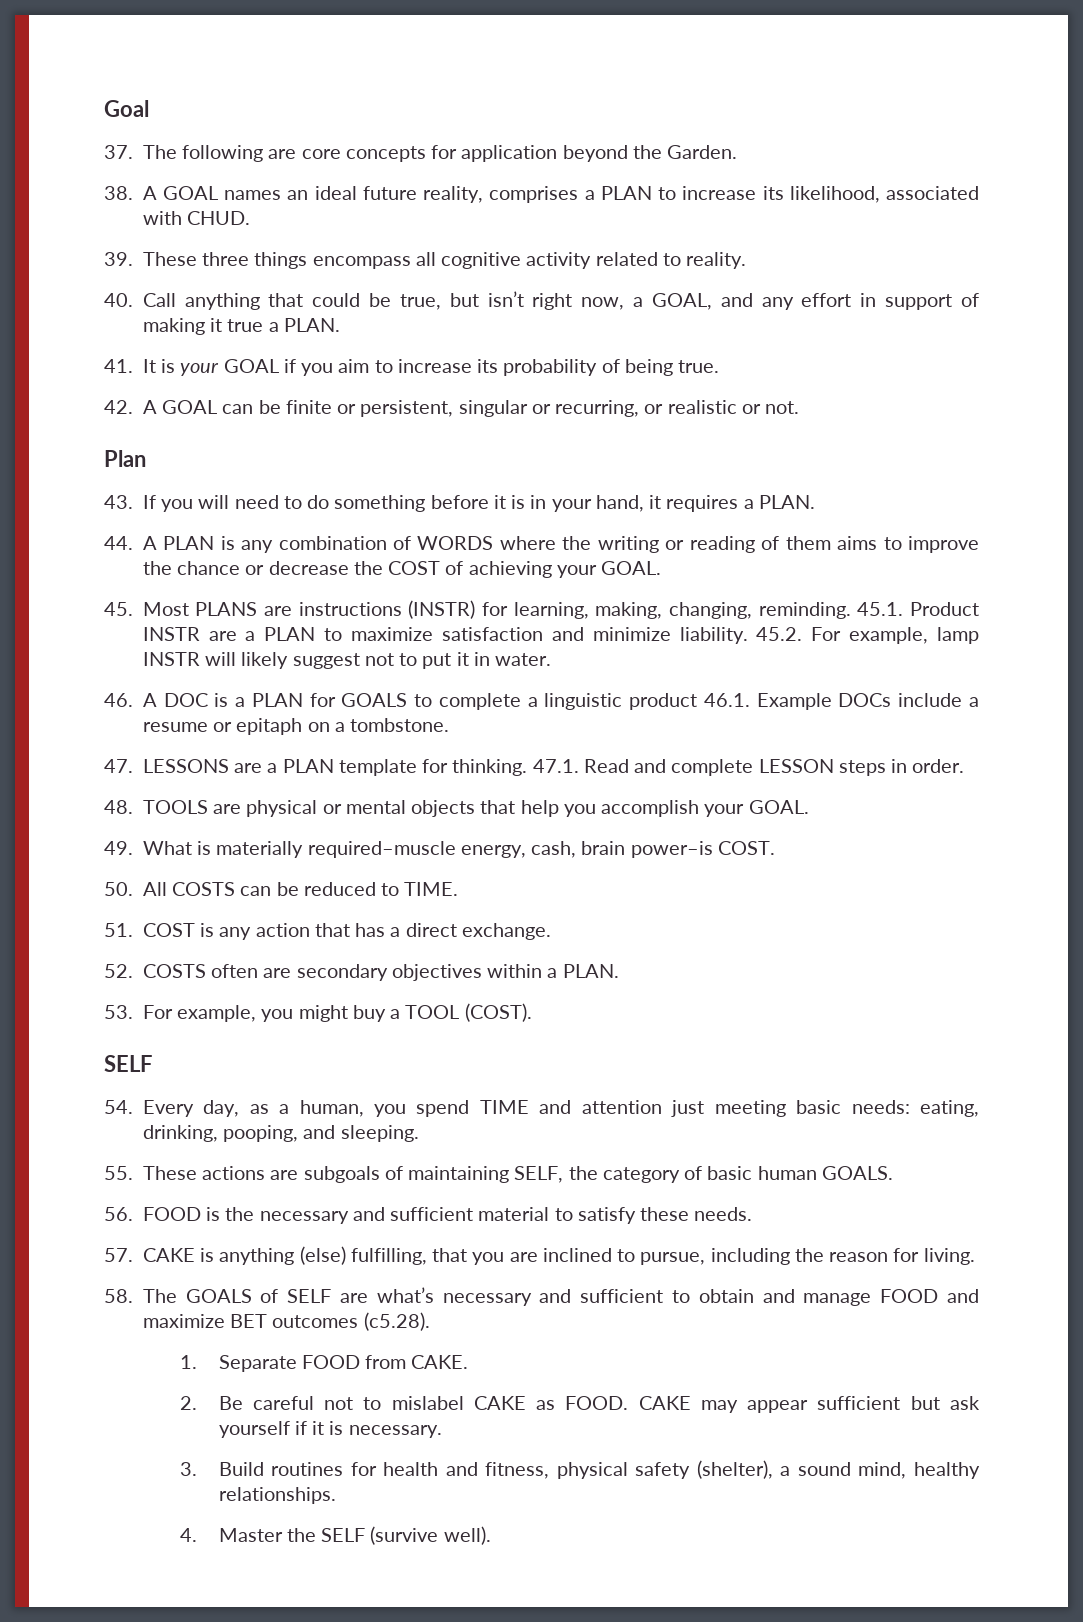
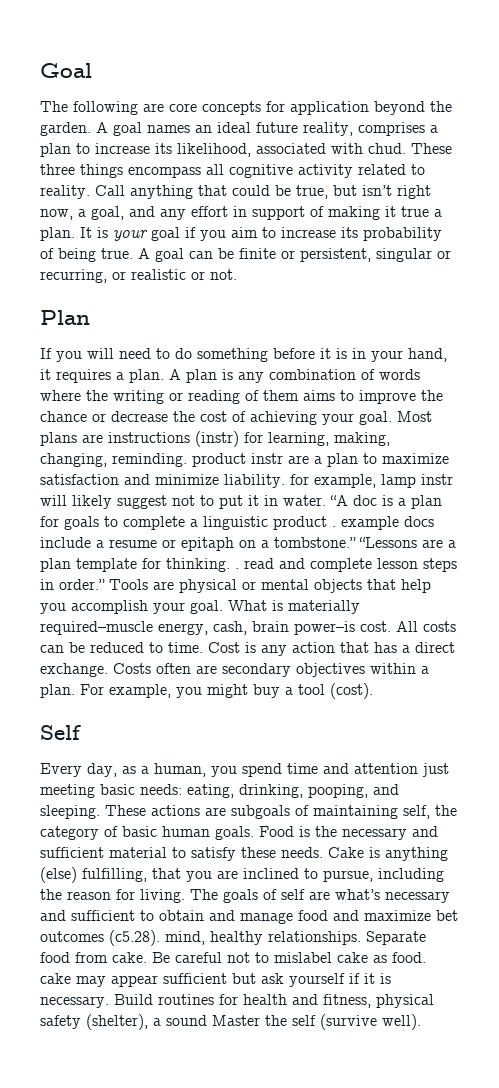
- 37. The following are core concepts for application beyond the Garden.
- 38. A GOAL names an ideal future reality, comprises a PLAN to increase its likelihood, associated with CHUD.
- 39. These three things encompass all cognitive activity related to reality.
- 40. Call anything that could be true, but isn’t right now, a GOAL, and any effort in support of making it true a PLAN.
- 41. It is your GOAL if you aim to increase its probability of being true.
- 42. A GOAL can be finite or persistent, singular or recurring, or realistic or not.
+ The following are core concepts for application beyond the garden. A goal names an ideal future reality, comprises a plan to increase its likelihood, associated with chud. These three things encompass all cognitive activity related to reality. Call anything that could be true, but isn’t right now, a goal, and any effort in support of making it true a plan. It is your goal if you aim to increase its probability of being true. A goal can be finite or persistent, singular or recurring, or realistic or not.
- 43. If you will need to do something before it is in your hand, it requires a PLAN.
- 44. A PLAN is any combination of WORDS where the writing or reading of them aims to improve the chance or decrease the COST of achieving your GOAL.
- 45. Most PLANS are instructions (INSTR) for learning, making, changing, reminding. 45.1. Product INSTR are a PLAN to maximize satisfaction and minimize liability. 45.2. For example, lamp INSTR will likely suggest not to put it in water.
- 46. A DOC is a PLAN for GOALS to complete a linguistic product 46.1. Example DOCs include a resume or epitaph on a tombstone.
- 47. LESSONS are a PLAN template for thinking. 47.1. Read and complete LESSON steps in order.
- 48. TOOLS are physical or mental objects that help you accomplish your GOAL.
- 49. What is materially required–muscle energy, cash, brain power–is COST.
- 50. All COSTS can be reduced to TIME.
- 51. COST is any action that has a direct exchange.
- 52. COSTS often are secondary objectives within a PLAN.
- 53. For example, you might buy a TOOL (COST).
- SELF
- 54. Every day, as a human, you spend TIME and attention just meeting basic needs:
+ If you will need to do something before it is in your hand, it requires a plan. A plan is any combination of words where the writing or reading of them aims to improve the chance or decrease the cost of achieving your goal. Most plans are instructions (instr) for learning, making, changing, reminding. product instr are a plan to maximize satisfaction and minimize liability. for example, lamp instr will likely suggest not to put it in water. “A doc is a plan for goals to complete a linguistic product . example docs include a resume or epitaph on a tombstone.” “Lessons are a plan template for thinking. . read and complete lesson steps in order.” Tools are physical or mental objects that help you accomplish your goal. What is materially required–muscle energy, cash, brain power–is cost. All costs can be reduced to time. Cost is any action that has a direct exchange. Costs often are secondary objectives within a plan. For example, you might buy a tool (cost).
+ Self
+ Every day, as a human, you spend time and attention just meeting basic needs:
- eating, drinking, pooping, and sleeping.
- 55. These actions are subgoals of maintaining SELF, the category of basic human GOALS.
- 56. FOOD is the necessary and sufficient material to satisfy these needs.
- 57. CAKE is anything (else) fulfilling, that you are inclined to pursue, including the reason for living.
- 58. The GOALS of SELF are what’s necessary and sufficient to obtain and manage FOOD and maximize BET outcomes (c5.28).
- 1. Separate FOOD from CAKE.
- 2. Be careful not to mislabel CAKE as FOOD. CAKE may appear sufficient but ask yourself if it is necessary.
- 3. Build routines for health and fitness, physical safety (shelter), a sound mind, healthy relationships.
- 4. Master the SELF (survive well).
+ eating, drinking, pooping, and sleeping. These actions are subgoals of maintaining self, the category of basic human goals. Food is the necessary and sufficient material to satisfy these needs. Cake is anything (else) fulfilling, that you are inclined to pursue, including the reason for living. The goals of self are what’s necessary and sufficient to obtain and manage food and maximize bet outcomes (c5.28). mind, healthy relationships. Separate food from cake. Be careful not to mislabel cake as food. cake may appear sufficient but ask yourself if it is necessary. Build routines for health and fitness, physical safety (shelter), a sound Master the self (survive well).

